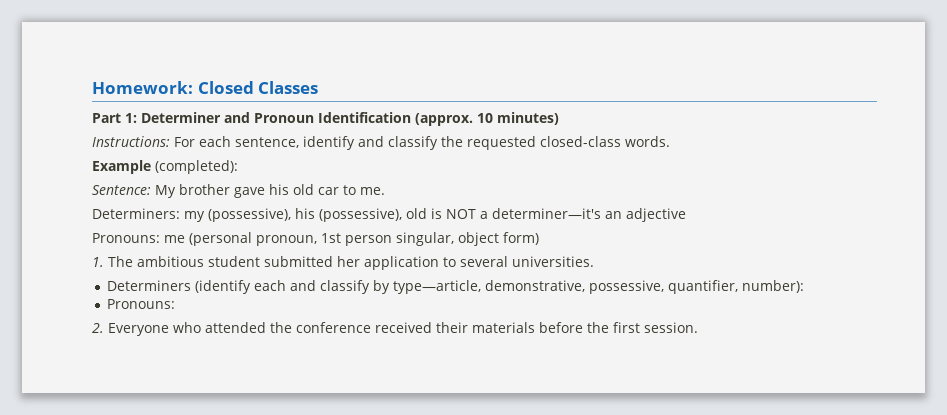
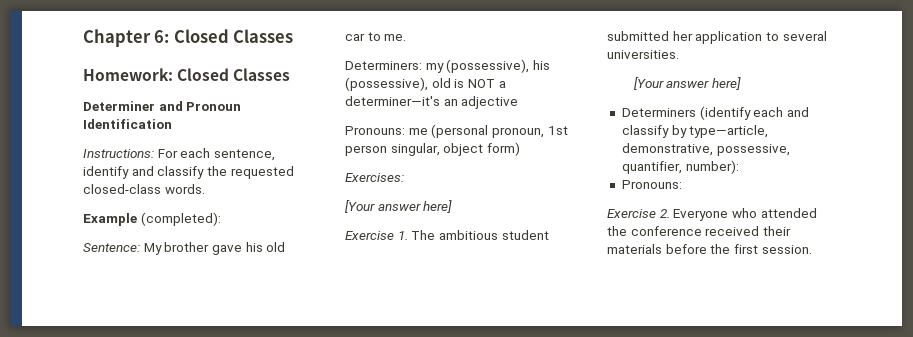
+ Chapter 6: Closed Classes
- Part 1: Determiner and Pronoun Identification (approx. 10 minutes)
+ Determiner and Pronoun Identification
- 1. The ambitious student submitted her application to several universities.
+ Exercises:
+ [Your answer here]
+ Exercise 1. The ambitious student submitted her application to several universities.
+ [Your answer here]
- 2. Everyone who attended the conference received their materials before the first session.
+ Exercise 2. Everyone who attended the conference received their materials before the first session.

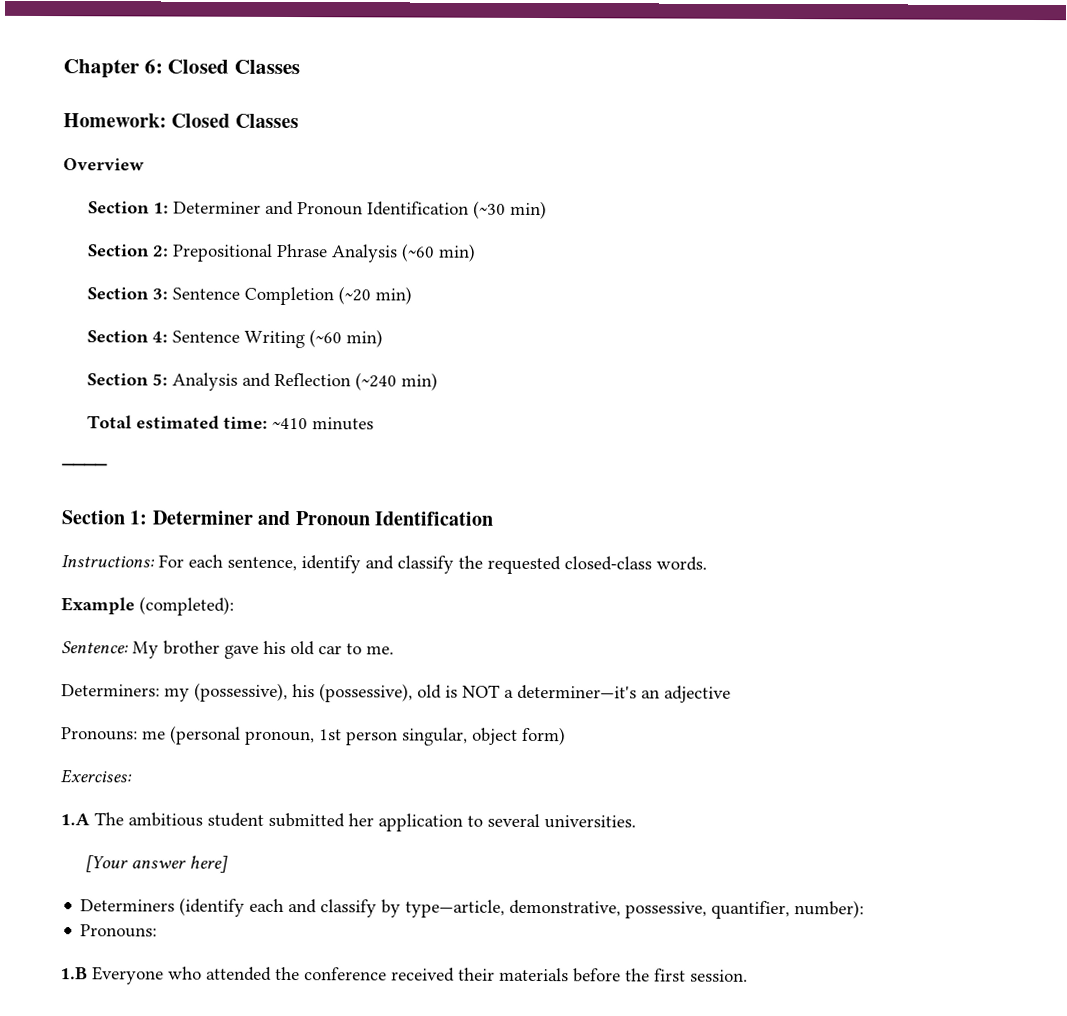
- Determiner and Pronoun Identification
+ Overview
+ Section 1: Determiner and Pronoun Identification (~30 min)
+ Section 2: Prepositional Phrase Analysis (~60 min)
+ Section 3: Sentence Completion (~20 min)
+ Section 4: Sentence Writing (~60 min)
+ Section 5: Analysis and Reflection (~240 min)
+ Total estimated time: ~410 minutes
+ ────
+ Section 1: Determiner and Pronoun Identification
  Exercises:
- [Your answer here]
- Exercise 1. The ambitious student submitted her application to several universities.
+ 1.A The ambitious student submitted her application to several universities.
- Exercise 2. Everyone who attended the conference received their materials before the first session.
+ 1.B Everyone who attended the conference received their materials before the first session.

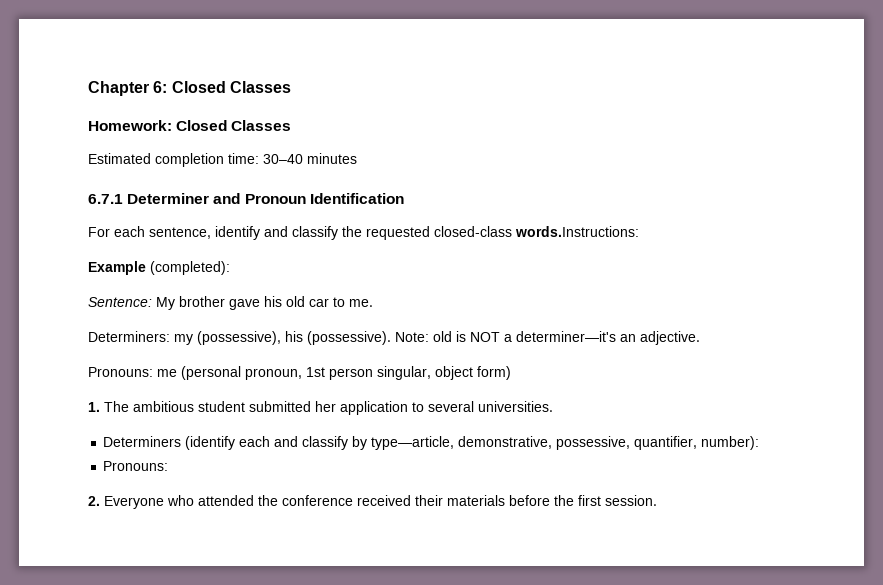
- Overview
- Section 1: Determiner and Pronoun Identification (~30 min)
- Section 2: Prepositional Phrase Analysis (~60 min)
- Section 3: Sentence Completion (~20 min)
- Section 4: Sentence Writing (~60 min)
- Section 5: Analysis and Reflection (~240 min)
- Total estimated time: ~410 minutes
- ────
- Section 1: Determiner and Pronoun Identification
+ Estimated completion time: 30–40 minutes
+ 6.7.1 Determiner and Pronoun Identification
- Instructions: For each sentence, identify and classify the requested closed-class words.
+ For each sentence, identify and classify the requested closed-class words.Instructions:
- Determiners: my (possessive), his (possessive), old is NOT a determiner—it's an adjective
+ Determiners: my (possessive), his (possessive). Note: old is NOT a determiner—it's an adjective.
- Exercises:
- 1.A The ambitious student submitted her application to several universities.
+ 1. The ambitious student submitted her application to several universities.
- [Your answer here]
- 1.B Everyone who attended the conference received their materials before the first session.
+ 2. Everyone who attended the conference received their materials before the first session.

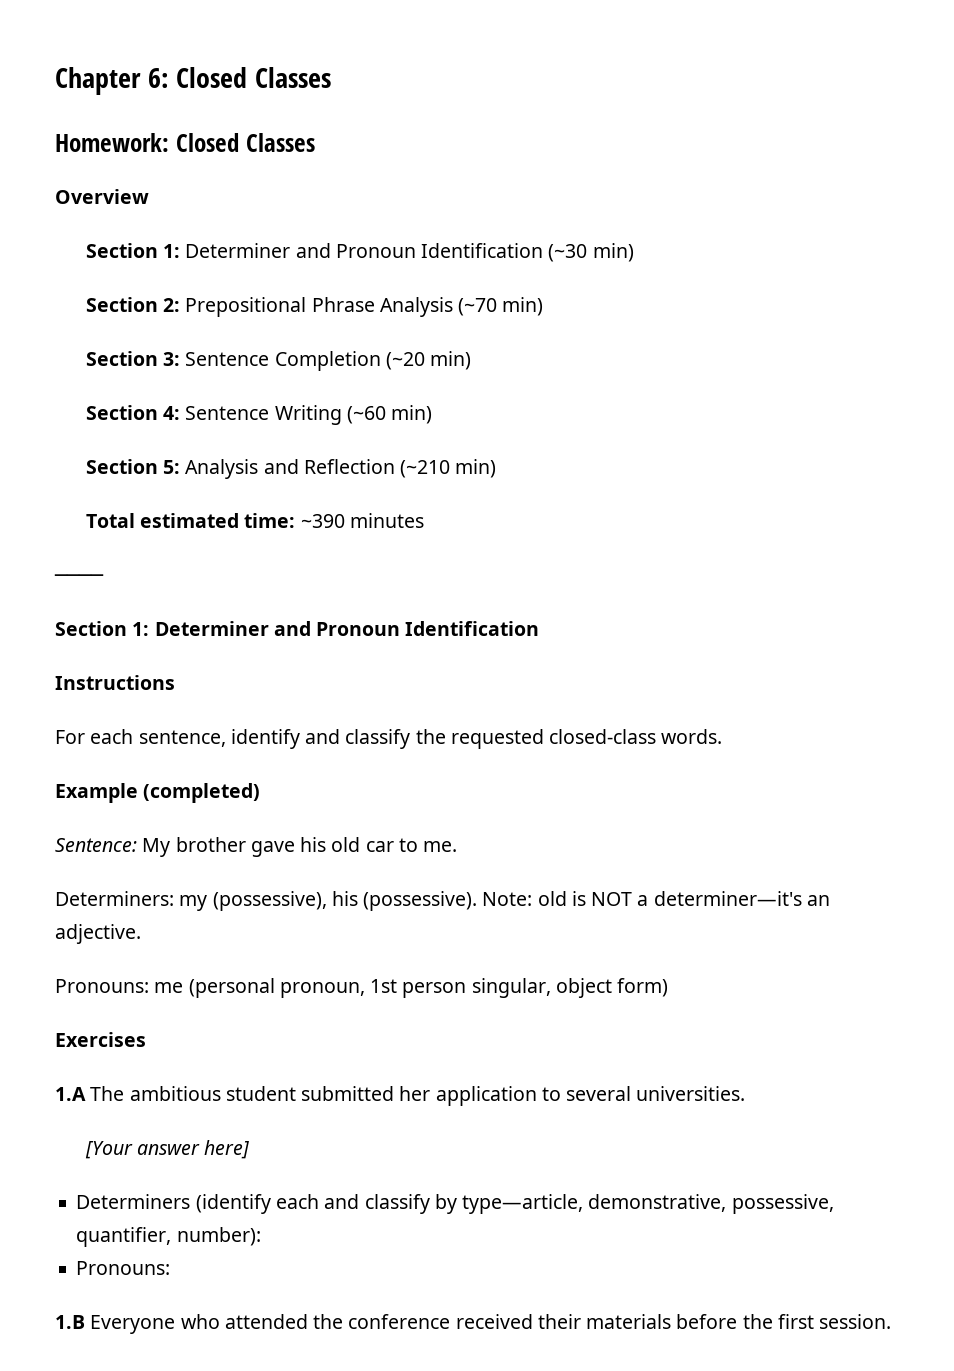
- Estimated completion time: 30–40 minutes
- 6.7.1 Determiner and Pronoun Identification
+ Overview
+ Section 1: Determiner and Pronoun Identification (~30 min)
+ Section 2: Prepositional Phrase Analysis (~70 min)
+ Section 3: Sentence Completion (~20 min)
+ Section 4: Sentence Writing (~60 min)
+ Section 5: Analysis and Reflection (~210 min)
+ Total estimated time: ~390 minutes
+ ────
+ Section 1: Determiner and Pronoun Identification
+ Instructions
- For each sentence, identify and classify the requested closed-class words.Instructions:
+ For each sentence, identify and classify the requested closed-class words.
- Example (completed):
+ Example (completed)
- 1. The ambitious student submitted her application to several universities.
+ Exercises
+ 1.A The ambitious student submitted her application to several universities.
+ [Your answer here]
- 2. Everyone who attended the conference received their materials before the first session.
+ 1.B Everyone who attended the conference received their materials before the first session.

